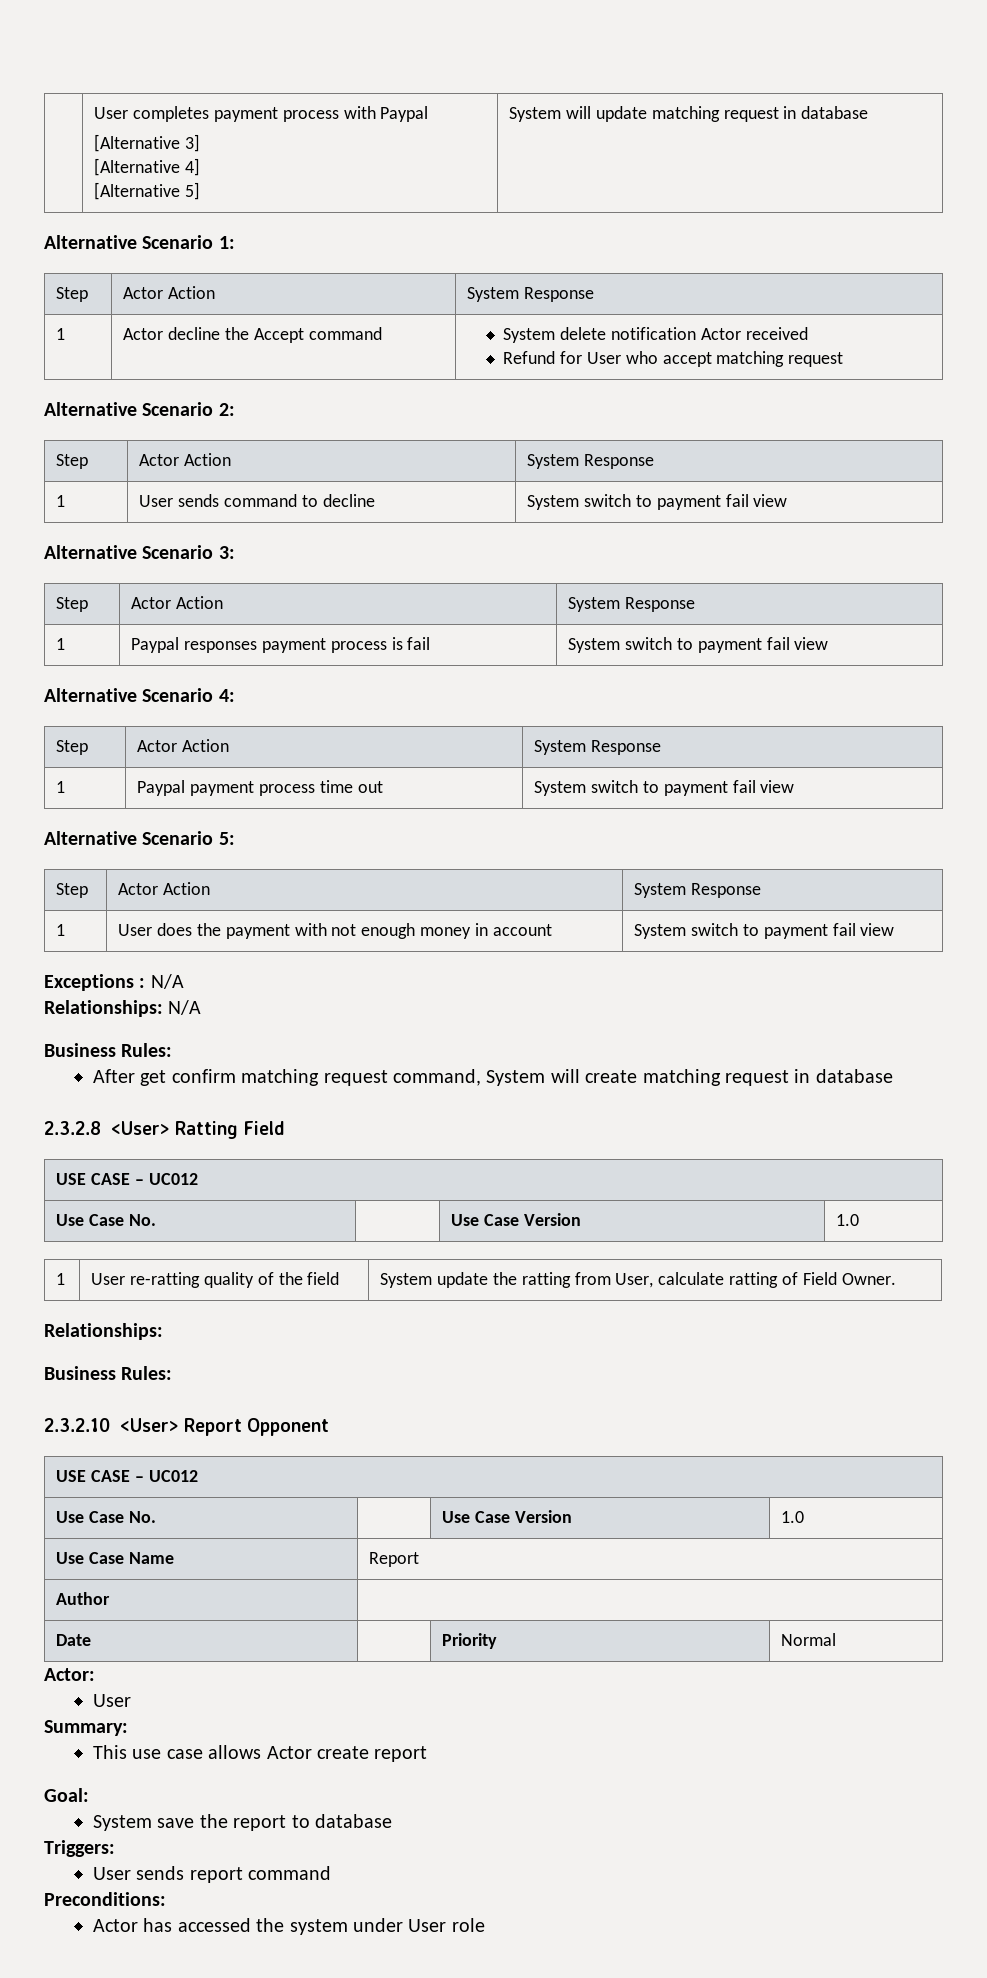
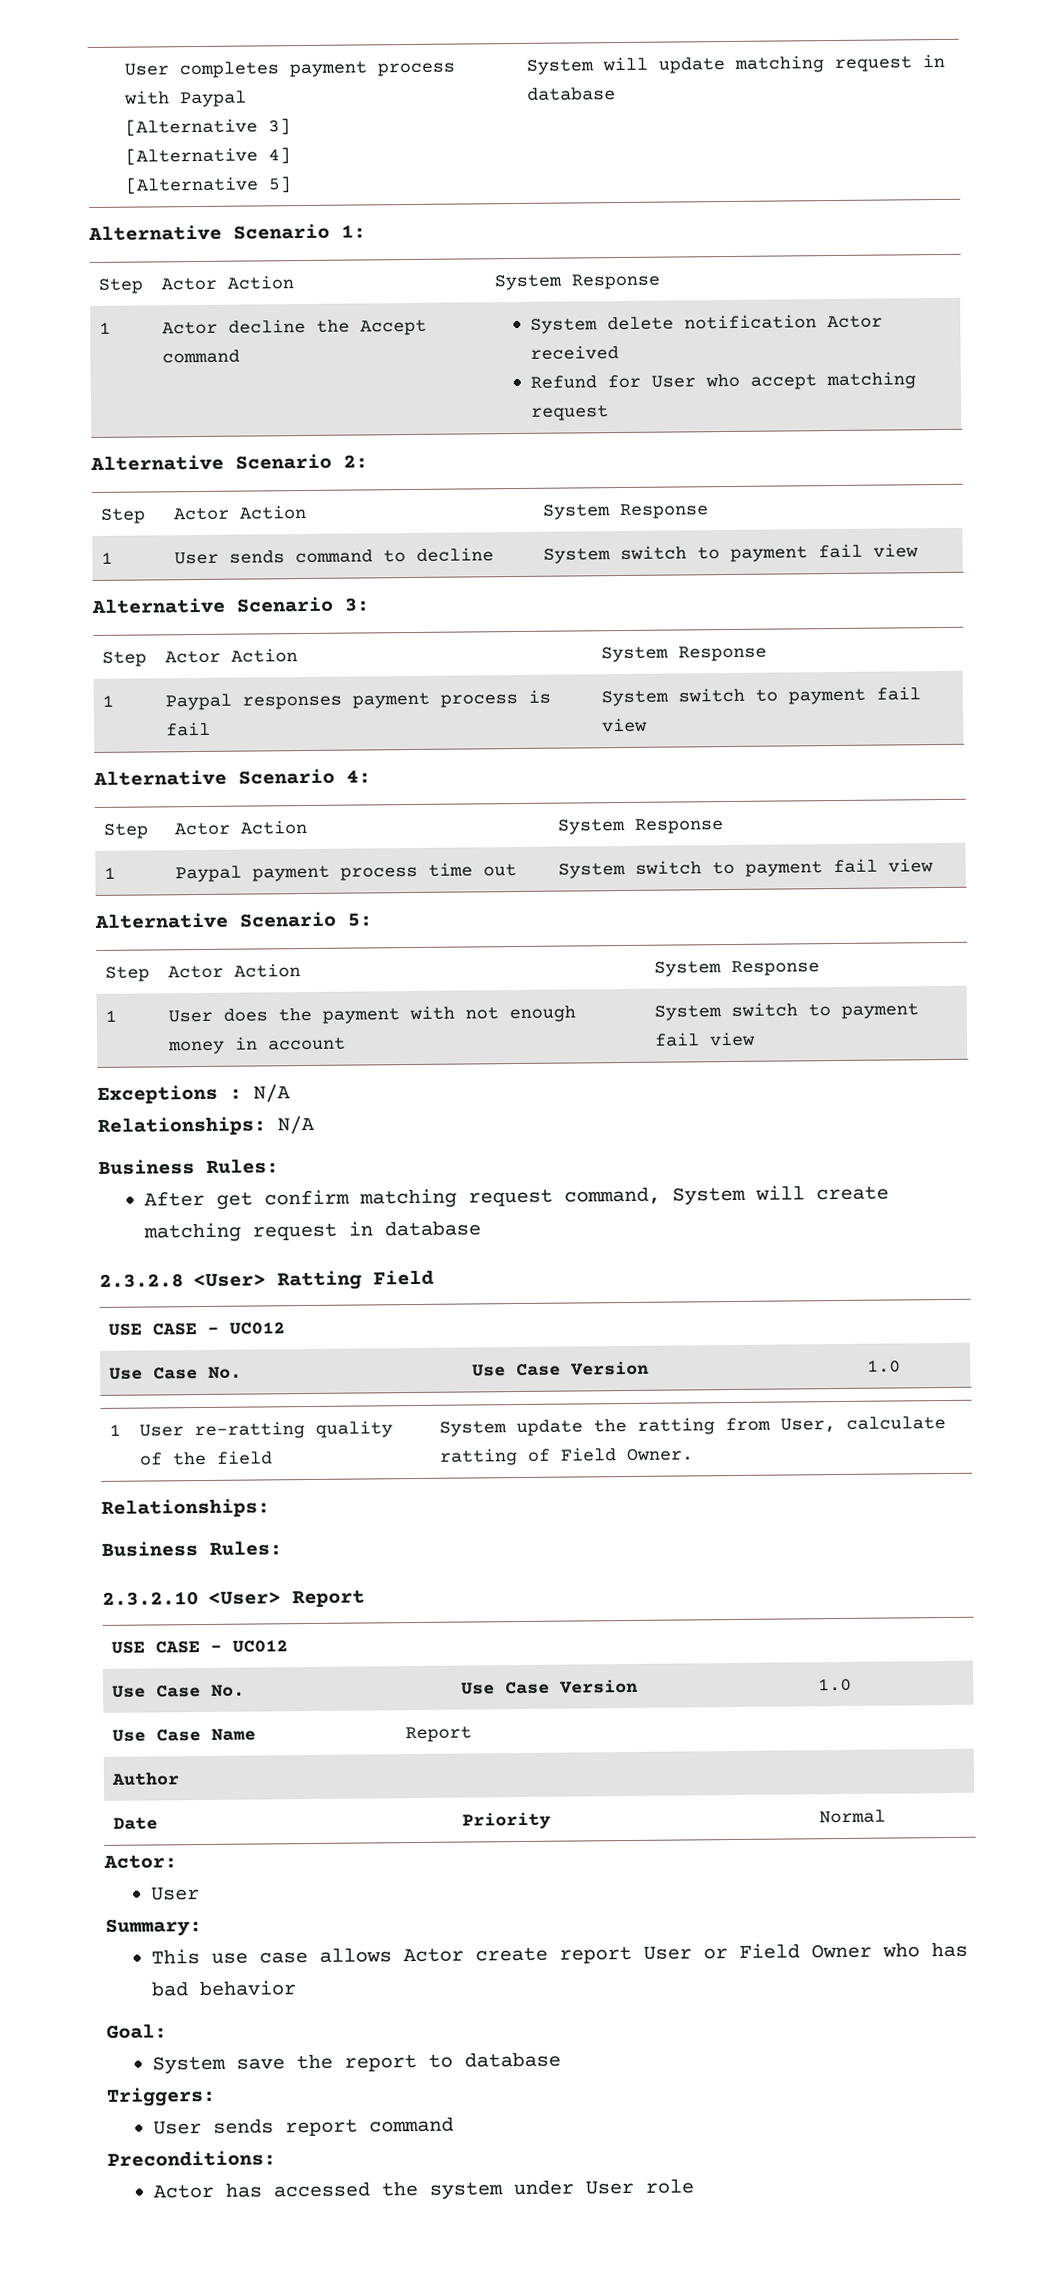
- 2.3.2.10 <User> Report Opponent
+ 2.3.2.10 <User> Report
- This use case allows Actor create report
+ This use case allows Actor create report User or Field Owner who has bad behavior

